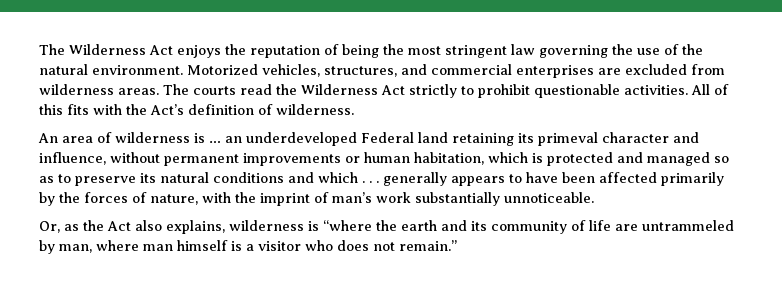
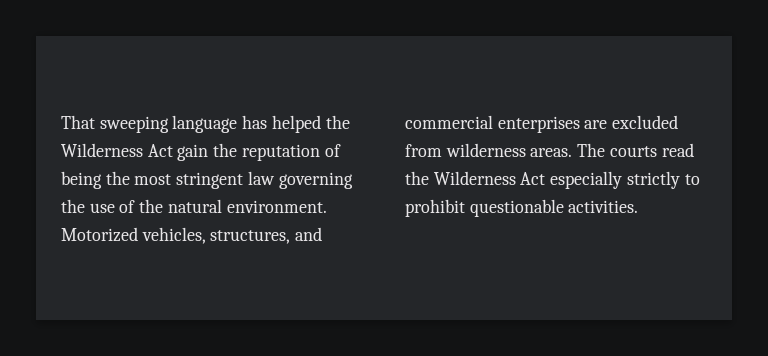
- The Wilderness Act enjoys the reputation of being the most stringent law governing the use of the natural environment.
+ That sweeping language has helped the Wilderness Act gain the reputation of being the most stringent law governing the use of the natural environment.
- The courts read the Wilderness Act strictly to prohibit questionable activities. All of this fits with the Act’s definition of wilderness.
- An area of wilderness is … an underdeveloped Federal land retaining its primeval character and influence, without permanent improvements or human habitation, which is protected and managed so as to preserve its natural conditions and which . . . generally appears to have been affected primarily by the forces of nature, with the imprint of man’s work substantially unnoticeable.
- Or, as the Act also explains, wilderness is “where the earth and its community of life are untrammeled by man, where man himself is a visitor who does not remain.”
+ The courts read the Wilderness Act especially strictly to prohibit questionable activities.

